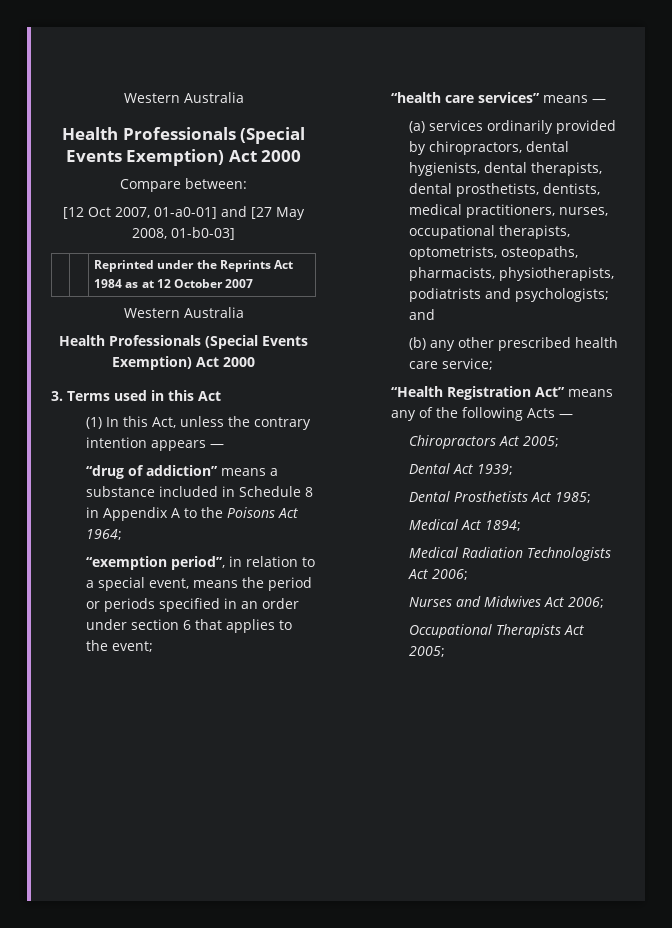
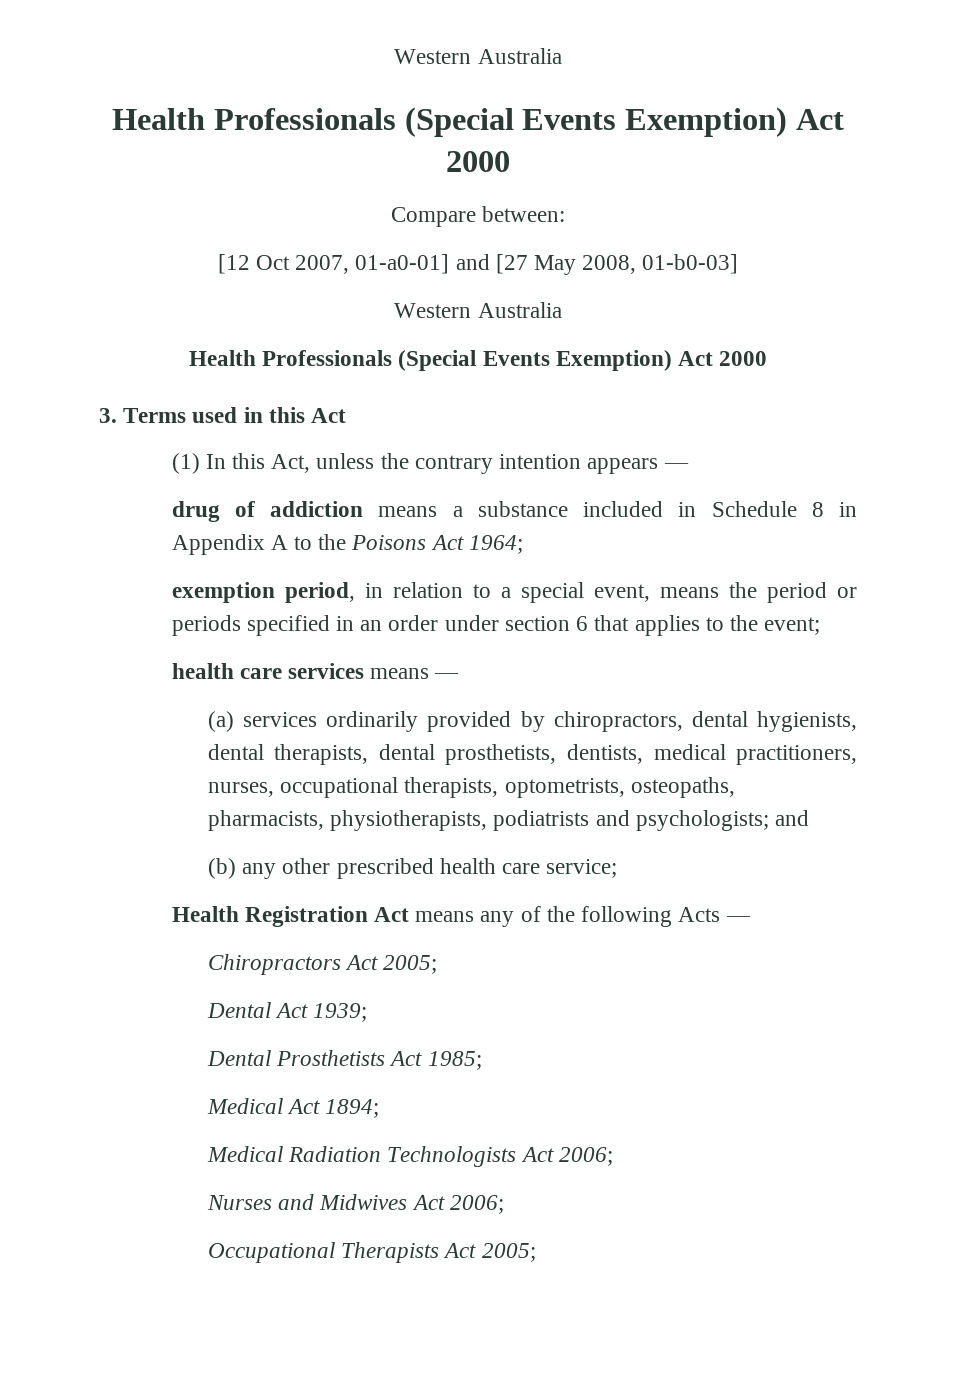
- | | Reprinted under the Reprints Act 1984 as at 12 October 2007
- “drug of addiction” means a substance included in Schedule 8 in Appendix A to the Poisons Act 1964;
+ drug of addiction means a substance included in Schedule 8 in Appendix A to the Poisons Act 1964;
- “exemption period”, in relation to a special event, means the period or periods specified in an order under section 6 that applies to the event;
+ exemption period, in relation to a special event, means the period or periods specified in an order under section 6 that applies to the event;
- “health care services” means —
+ health care services means —
- “Health Registration Act” means any of the following Acts —
+ Health Registration Act means any of the following Acts —

